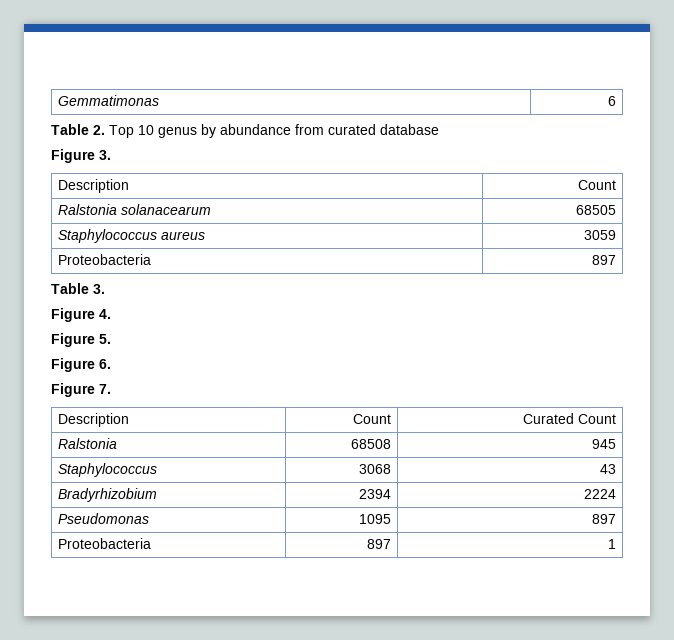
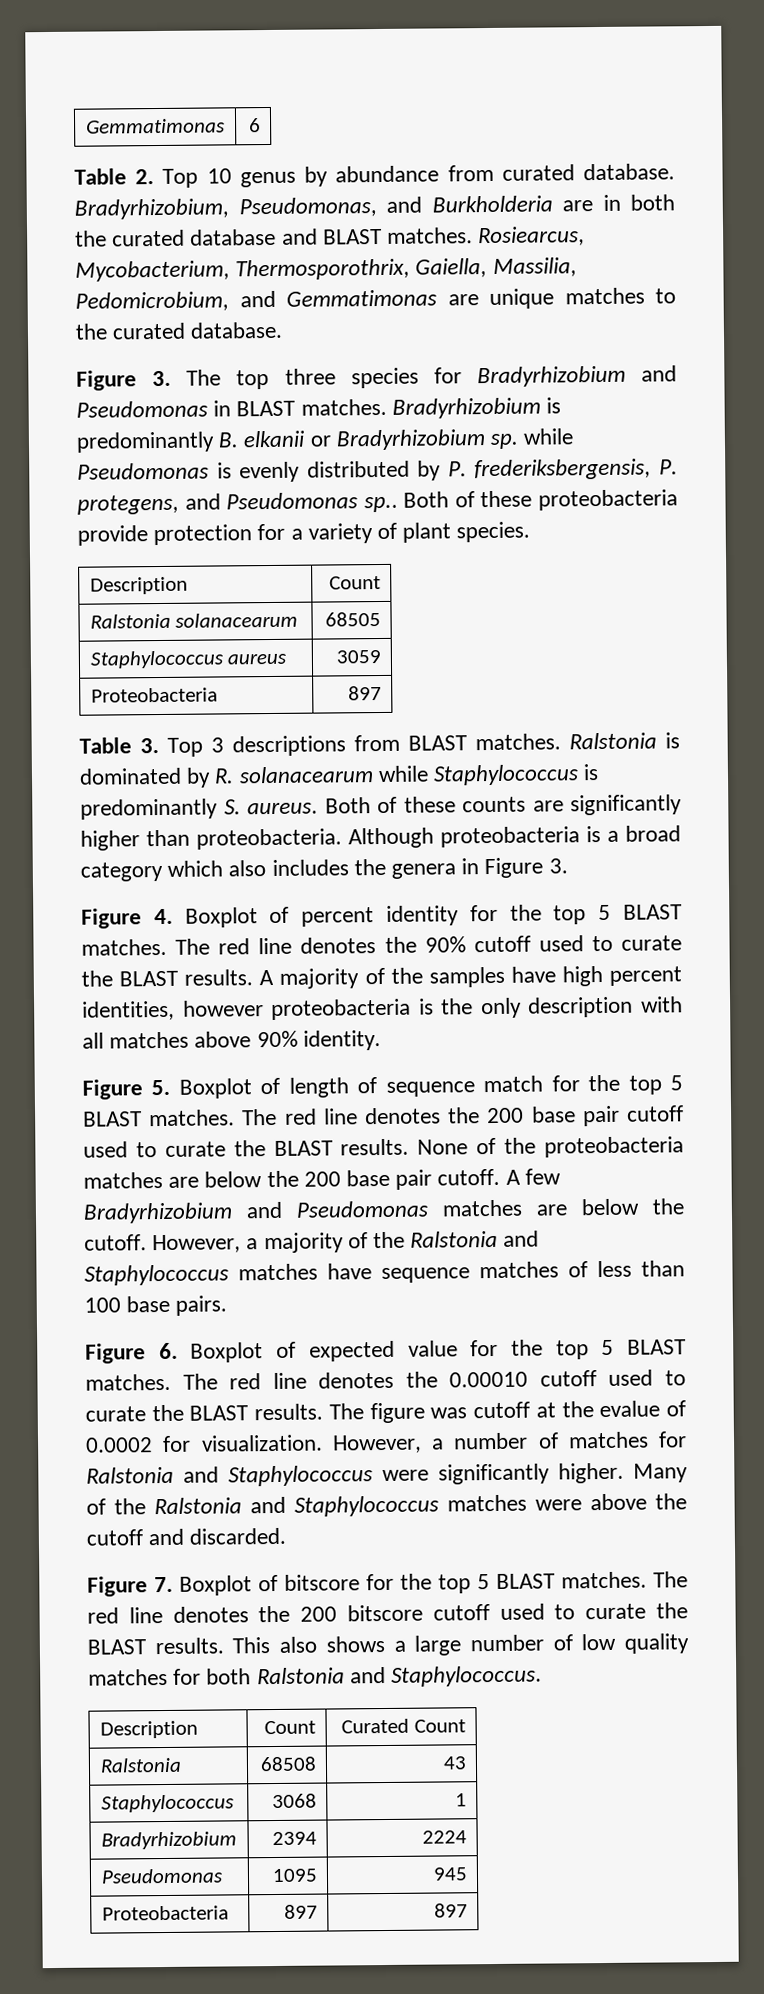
- Table 2. Top 10 genus by abundance from curated database
- Figure 3.
+ Table 2. Top 10 genus by abundance from curated database. Bradyrhizobium, Pseudomonas, and Burkholderia are in both the curated database and BLAST matches. Rosiearcus, Mycobacterium, Thermosporothrix, Gaiella, Massilia, Pedomicrobium, and Gemmatimonas are unique matches to the curated database.
+ Figure 3. The top three species for Bradyrhizobium and Pseudomonas in BLAST matches. Bradyrhizobium is predominantly B. elkanii or Bradyrhizobium sp. while Pseudomonas is evenly distributed by P. frederiksbergensis, P. protegens, and Pseudomonas sp.. Both of these proteobacteria provide protection for a variety of plant species.
- Table 3.
- Figure 4.
- Figure 5.
- Figure 6.
- Figure 7.
+ Table 3. Top 3 descriptions from BLAST matches. Ralstonia is dominated by R. solanacearum while Staphylococcus is predominantly S. aureus. Both of these counts are significantly higher than proteobacteria. Although proteobacteria is a broad category which also includes the genera in Figure 3.
+ Figure 4. Boxplot of percent identity for the top 5 BLAST matches. The red line denotes the 90% cutoff used to curate the BLAST results. A majority of the samples have high percent identities, however proteobacteria is the only description with all matches above 90% identity.
+ Figure 5. Boxplot of length of sequence match for the top 5 BLAST matches. The red line denotes the 200 base pair cutoff used to curate the BLAST results. None of the proteobacteria matches are below the 200 base pair cutoff. A few Bradyrhizobium and Pseudomonas matches are below the cutoff. However, a majority of the Ralstonia and Staphylococcus matches have sequence matches of less than 100 base pairs.
+ Figure 6. Boxplot of expected value for the top 5 BLAST matches. The red line denotes the 0.00010 cutoff used to curate the BLAST results. The figure was cutoff at the evalue of 0.0002 for visualization. However, a number of matches for Ralstonia and Staphylococcus were significantly higher. Many of the Ralstonia and Staphylococcus matches were above the cutoff and discarded.
+ Figure 7. Boxplot of bitscore for the top 5 BLAST matches. The red line denotes the 200 bitscore cutoff used to curate the BLAST results. This also shows a large number of low quality matches for both Ralstonia and Staphylococcus.
- Ralstonia | 68508 | 945
+ Ralstonia | 68508 | 43
- Staphylococcus | 3068 | 43
+ Staphylococcus | 3068 | 1
- Pseudomonas | 1095 | 897
+ Pseudomonas | 1095 | 945
- Proteobacteria | 897 | 1
+ Proteobacteria | 897 | 897

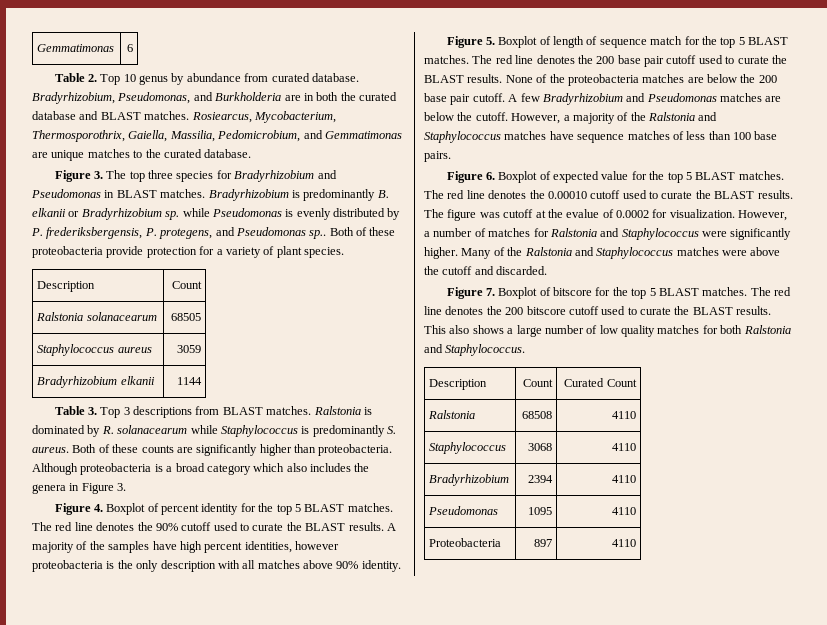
  Staphylococcus aureus | 3059
- Proteobacteria | 897
+ Bradyrhizobium elkanii | 1144
- Ralstonia | 68508 | 43
+ Ralstonia | 68508 | 4110
- Staphylococcus | 3068 | 1
+ Staphylococcus | 3068 | 4110
- Bradyrhizobium | 2394 | 2224
+ Bradyrhizobium | 2394 | 4110
- Pseudomonas | 1095 | 945
+ Pseudomonas | 1095 | 4110
- Proteobacteria | 897 | 897
+ Proteobacteria | 897 | 4110

